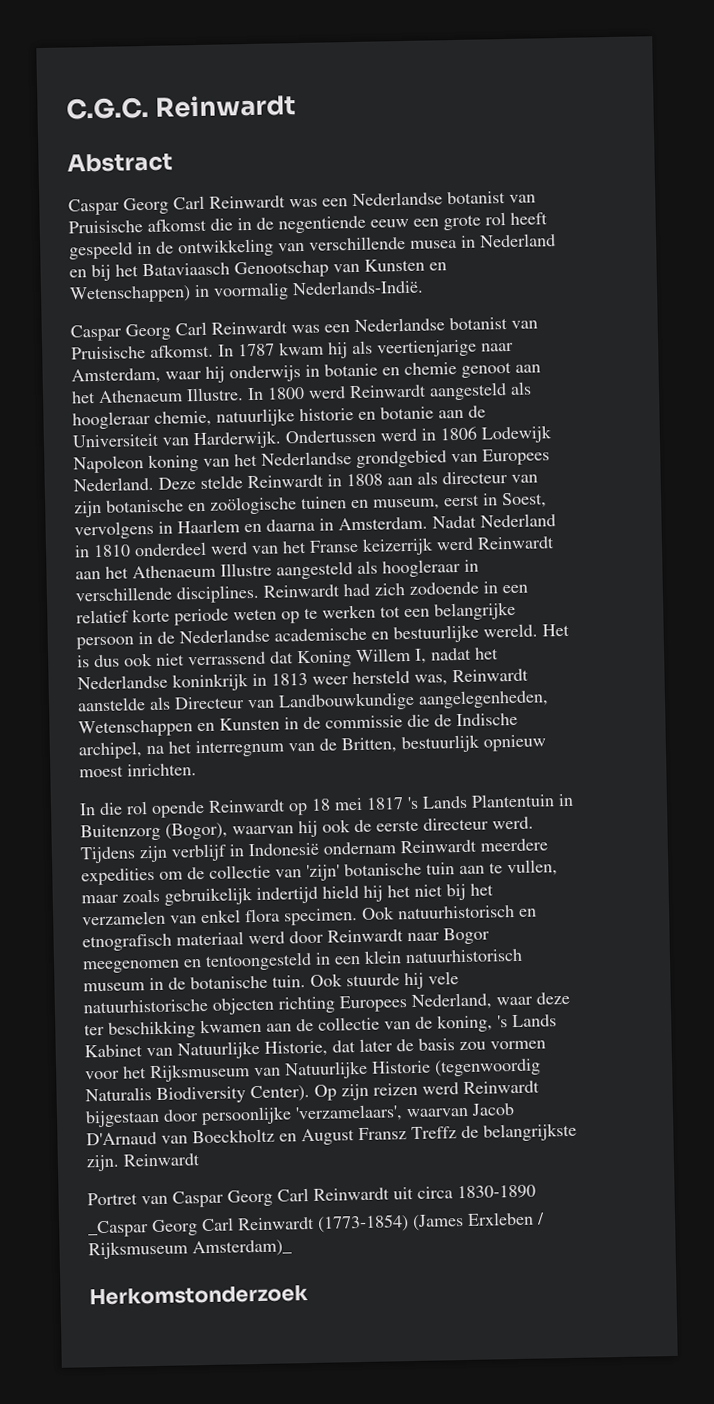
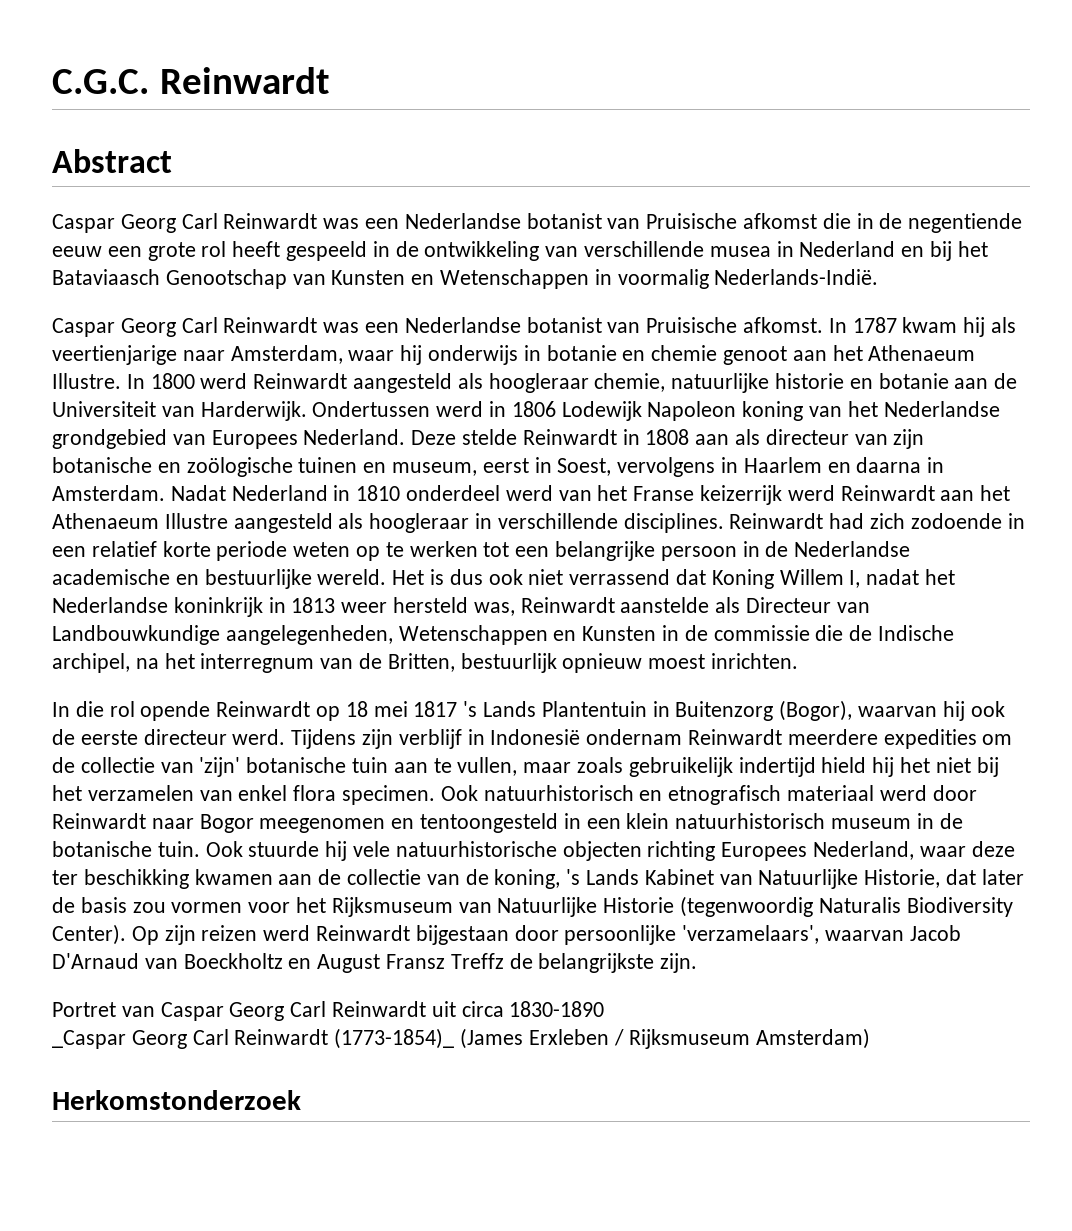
- Caspar Georg Carl Reinwardt was een Nederlandse botanist van Pruisische afkomst die in de negentiende eeuw een grote rol heeft gespeeld in de ontwikkeling van verschillende musea in Nederland en bij het Bataviaasch Genootschap van Kunsten en Wetenschappen) in voormalig Nederlands-Indië.
+ Caspar Georg Carl Reinwardt was een Nederlandse botanist van Pruisische afkomst die in de negentiende eeuw een grote rol heeft gespeeld in de ontwikkeling van verschillende musea in Nederland en bij het Bataviaasch Genootschap van Kunsten en Wetenschappen in voormalig Nederlands-Indië.
- Op zijn reizen werd Reinwardt bijgestaan door persoonlijke 'verzamelaars', waarvan Jacob D'Arnaud van Boeckholtz en August Fransz Treffz de belangrijkste zijn. Reinwardt
+ Op zijn reizen werd Reinwardt bijgestaan door persoonlijke 'verzamelaars', waarvan Jacob D'Arnaud van Boeckholtz en August Fransz Treffz de belangrijkste zijn.
- _Caspar Georg Carl Reinwardt (1773-1854) (James Erxleben / Rijksmuseum Amsterdam)_
+ _Caspar Georg Carl Reinwardt (1773-1854)_ (James Erxleben / Rijksmuseum Amsterdam)

